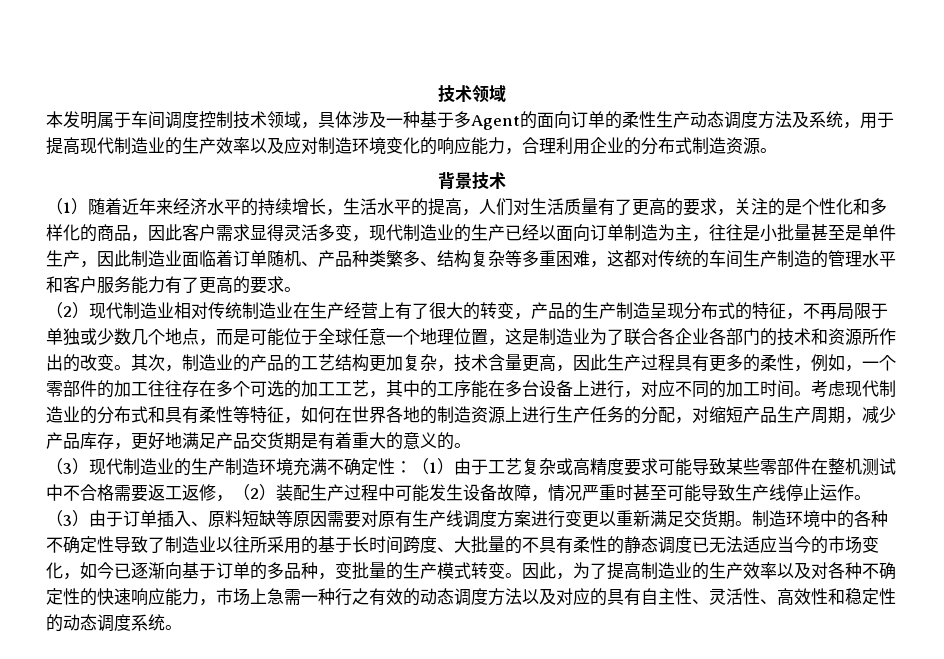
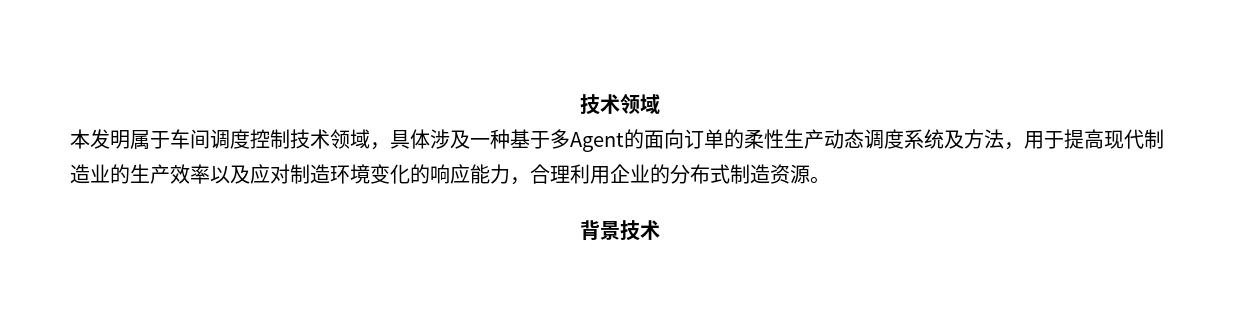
- 本发明属于车间调度控制技术领域，具体涉及一种基于多Agent的面向订单的柔性生产动态调度方法及系统，用于提高现代制造业的生产效率以及应对制造环境变化的响应能力，合理利用企业的分布式制造资源。
+ 本发明属于车间调度控制技术领域，具体涉及一种基于多Agent的面向订单的柔性生产动态调度系统及方法，用于提高现代制造业的生产效率以及应对制造环境变化的响应能力，合理利用企业的分布式制造资源。
- （1）随着近年来经济水平的持续增长，生活水平的提高，人们对生活质量有了更高的要求，关注的是个性化和多样化的商品，因此客户需求显得灵活多变，现代制造业的生产已经以面向订单制造为主，往往是小批量甚至是单件生产，因此制造业面临着订单随机、产品种类繁多、结构复杂等多重困难，这都对传统的车间生产制造的管理水平和客户服务能力有了更高的要求。
- （2）现代制造业相对传统制造业在生产经营上有了很大的转变，产品的生产制造呈现分布式的特征，不再局限于单独或少数几个地点，而是可能位于全球任意一个地理位置，这是制造业为了联合各企业各部门的技术和资源所作出的改变。其次，制造业的产品的工艺结构更加复杂，技术含量更高，因此生产过程具有更多的柔性，例如，一个零部件的加工往往存在多个可选的加工工艺，其中的工序能在多台设备上进行，对应不同的加工时间。考虑现代制造业的分布式和具有柔性等特征，如何在世界各地的制造资源上进行生产任务的分配，对缩短产品生产周期，减少产品库存，更好地满足产品交货期是有着重大的意义的。
- （3）现代制造业的生产制造环境充满不确定性：（1）由于工艺复杂或高精度要求可能导致某些零部件在整机测试中不合格需要返工返修，（2）装配生产过程中可能发生设备故障，情况严重时甚至可能导致生产线停止运作。（3）由于订单插入、原料短缺等原因需要对原有生产线调度方案进行变更以重新满足交货期。制造环境中的各种不确定性导致了制造业以往所采用的基于长时间跨度、大批量的不具有柔性的静态调度已无法适应当今的市场变化，如今已逐渐向基于订单的多品种，变批量的生产模式转变。因此，为了提高制造业的生产效率以及对各种不确定性的快速响应能力，市场上急需一种行之有效的动态调度方法以及对应的具有自主性、灵活性、高效性和稳定性的动态调度系统。

